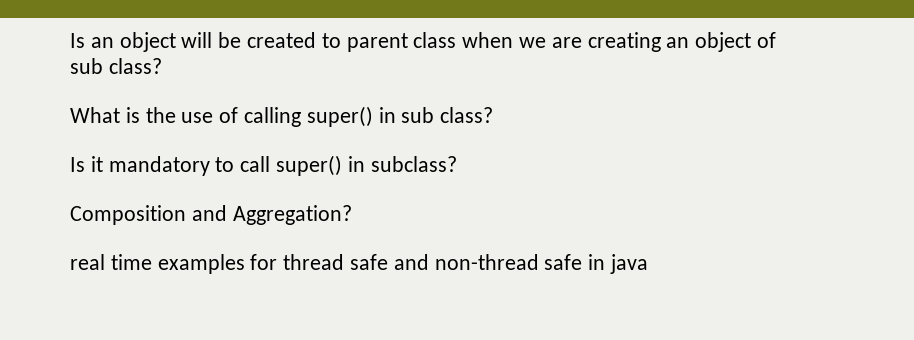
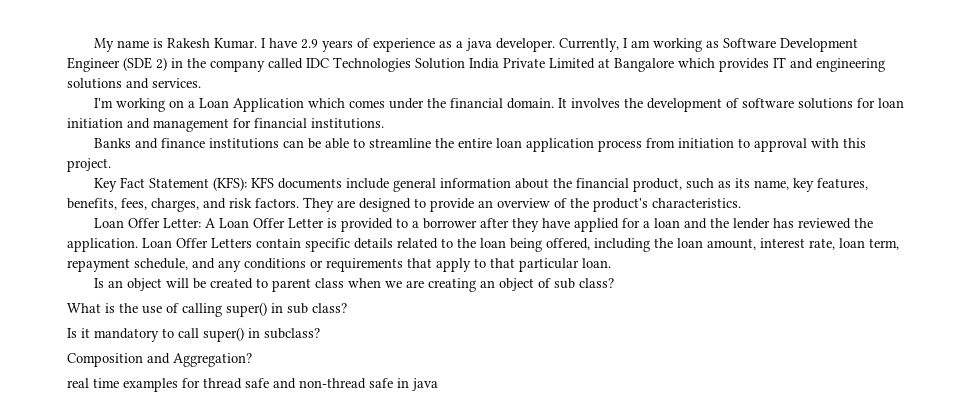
+ My name is Rakesh Kumar. I have 2.9 years of experience as a java developer. Currently, I am working as Software Development Engineer (SDE 2) in the company called IDC Technologies Solution India Private Limited at Bangalore which provides IT and engineering solutions and services.
+ I'm working on a Loan Application which comes under the financial domain. It involves the development of software solutions for loan initiation and management for financial institutions.
+ Banks and finance institutions can be able to streamline the entire loan application process from initiation to approval with this project.
+ Key Fact Statement (KFS): KFS documents include general information about the financial product, such as its name, key features, benefits, fees, charges, and risk factors. They are designed to provide an overview of the product's characteristics.
+ Loan Offer Letter: A Loan Offer Letter is provided to a borrower after they have applied for a loan and the lender has reviewed the application. Loan Offer Letters contain specific details related to the loan being offered, including the loan amount, interest rate, loan term, repayment schedule, and any conditions or requirements that apply to that particular loan.

